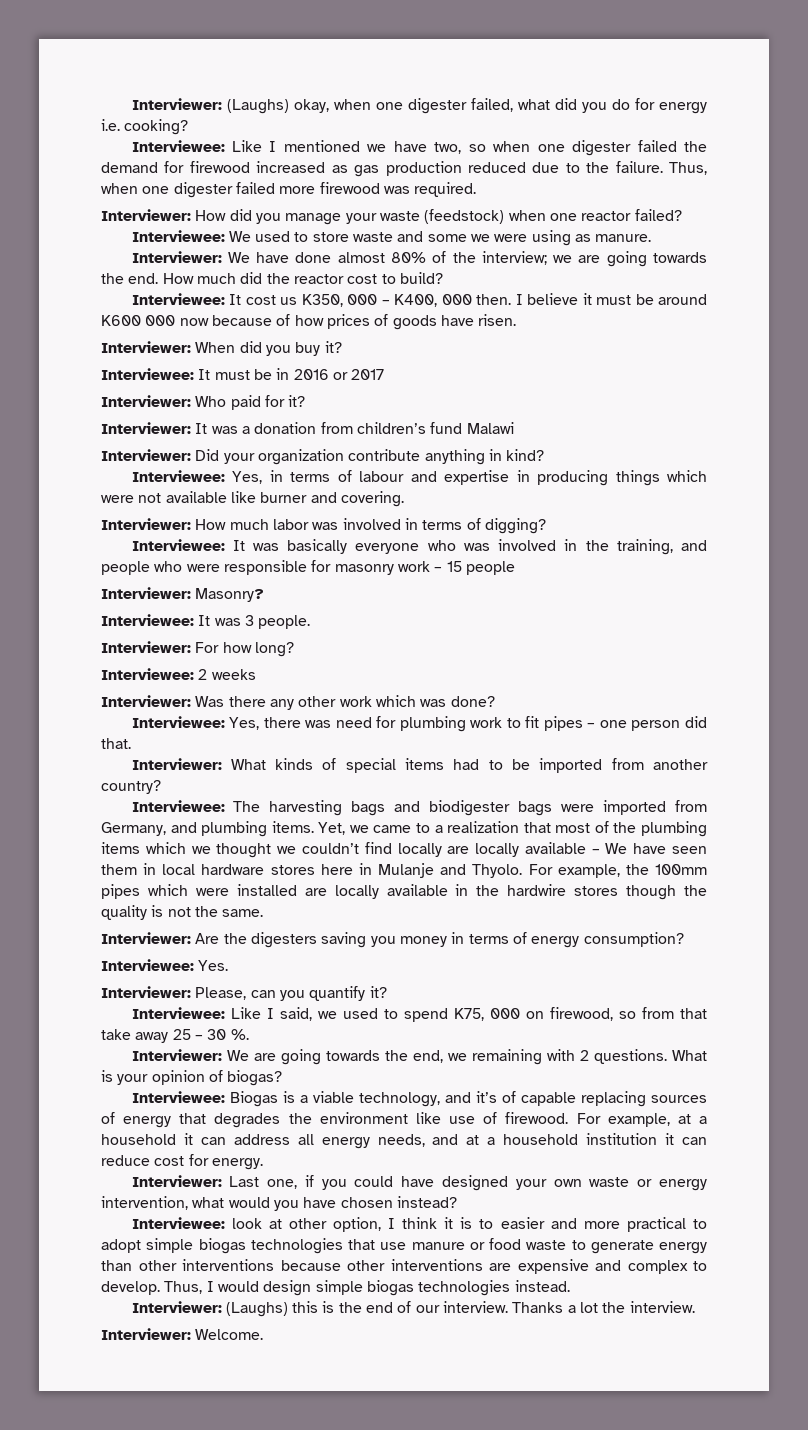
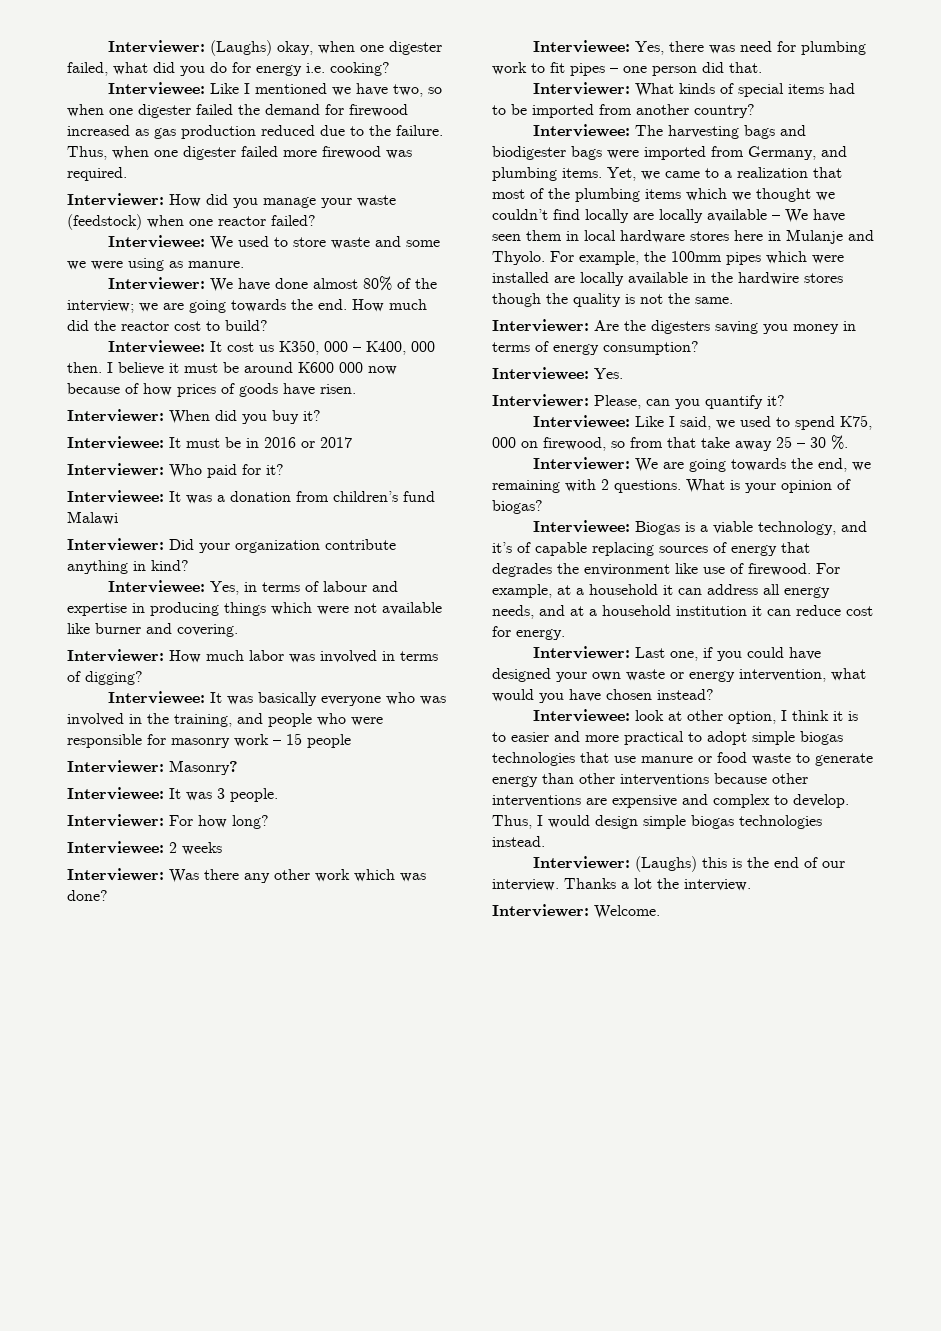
- Interviewer: It was a donation from children’s fund Malawi
+ Interviewee: It was a donation from children’s fund Malawi

